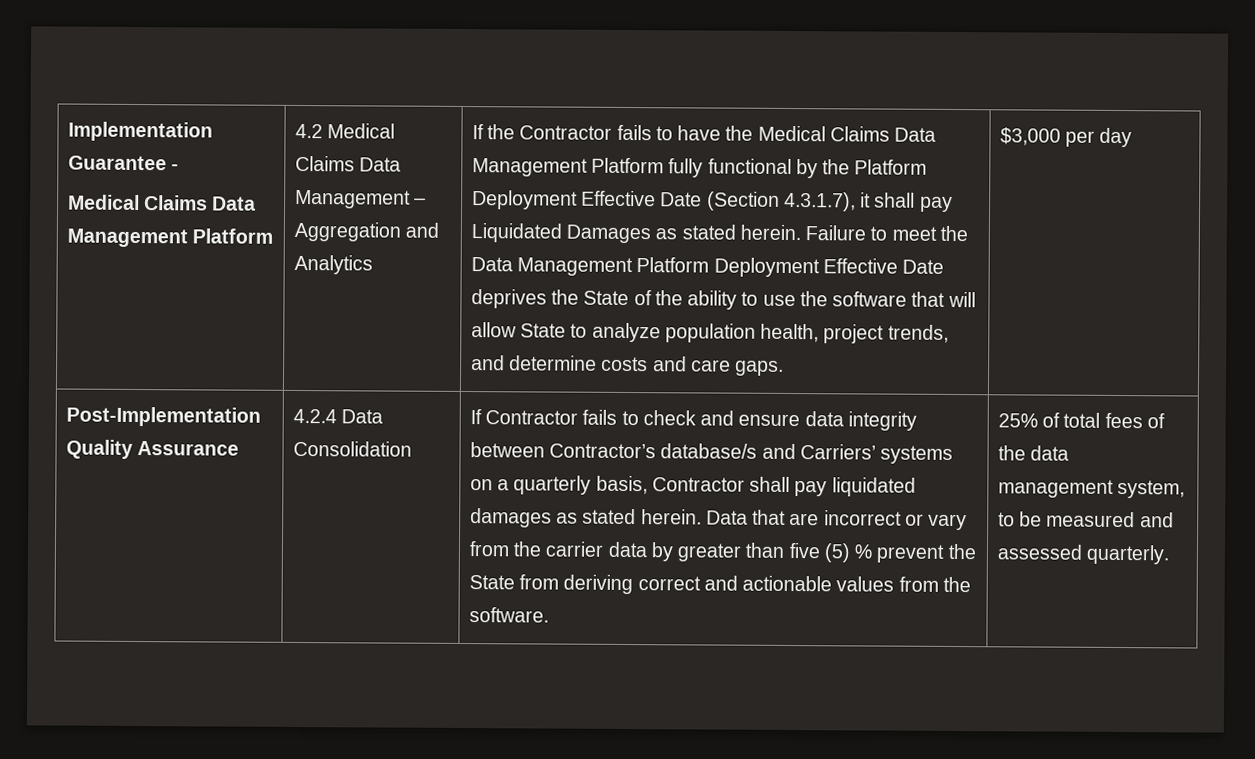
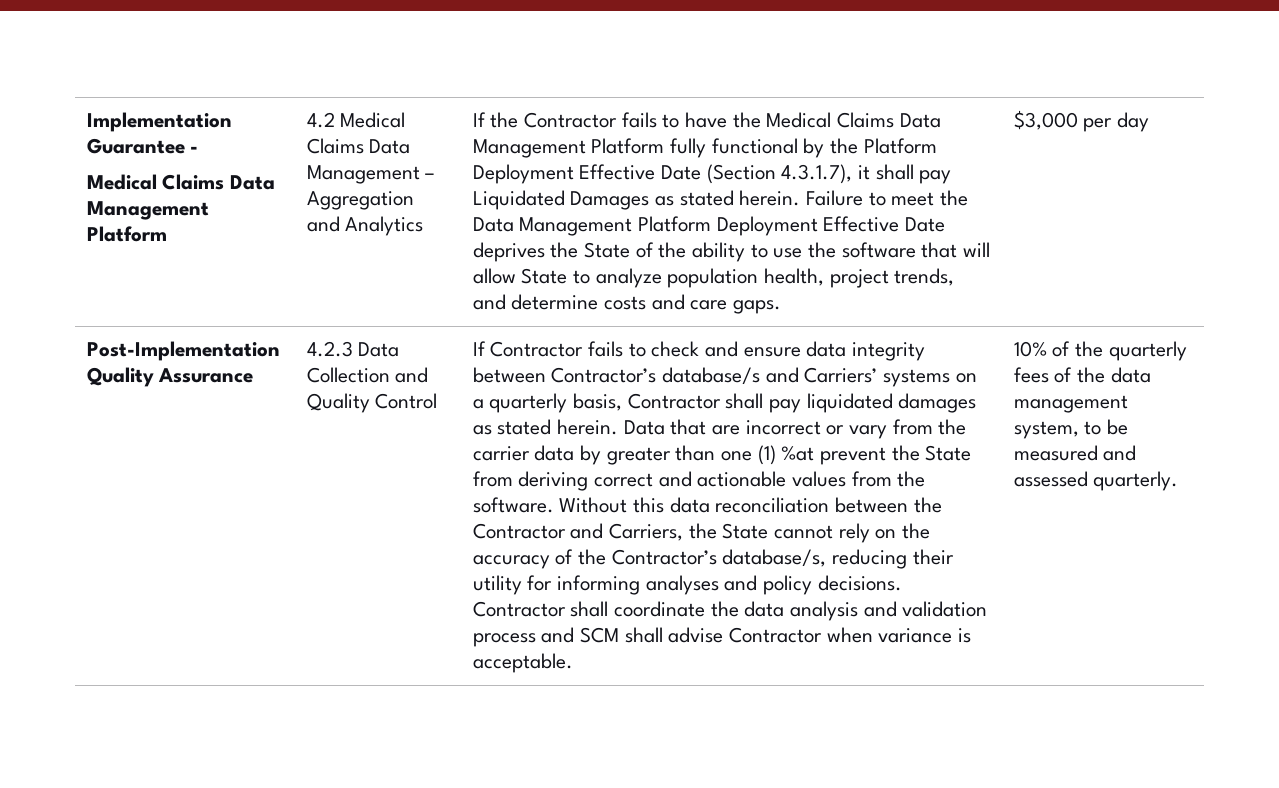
- 4.2.4 Data Consolidation
+ 4.2.3 Data Collection and Quality Control
- Data that are incorrect or vary from the carrier data by greater than five (5) % prevent the State from deriving correct and actionable values from the software. | 25% of total fees of the data management system, to be measured and assessed quarterly.
+ Data that are incorrect or vary from the carrier data by greater than one (1) %at prevent the State from deriving correct and actionable values from the software. Without this data reconciliation between the Contractor and Carriers, the State cannot rely on the accuracy of the Contractor’s database/s, reducing their utility for informing analyses and policy decisions. Contractor shall coordinate the data analysis and validation process and SCM shall advise Contractor when variance is acceptable. | 10% of the quarterly fees of the data management system, to be measured and assessed quarterly.

